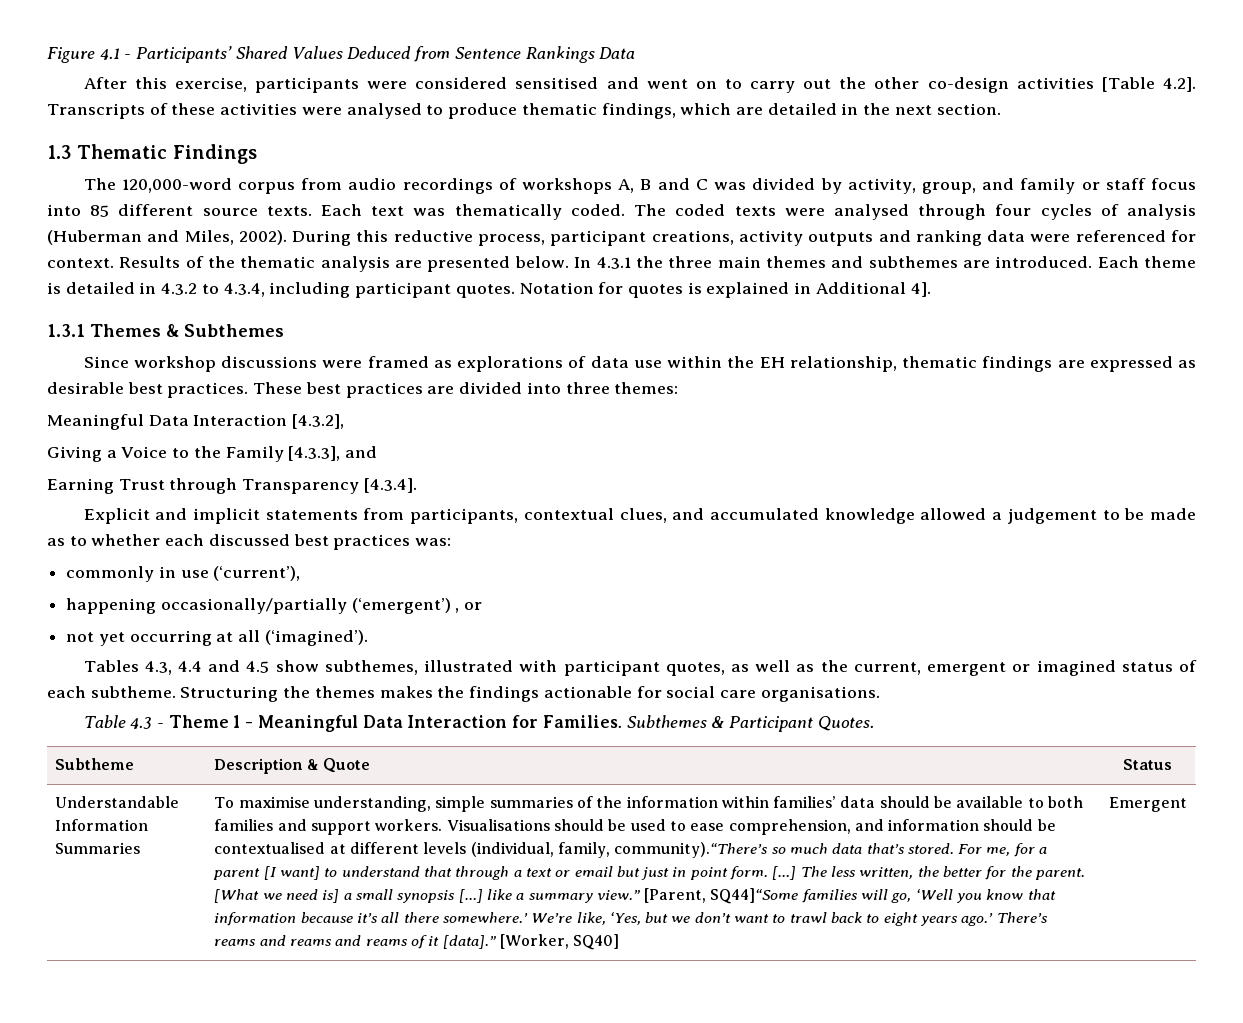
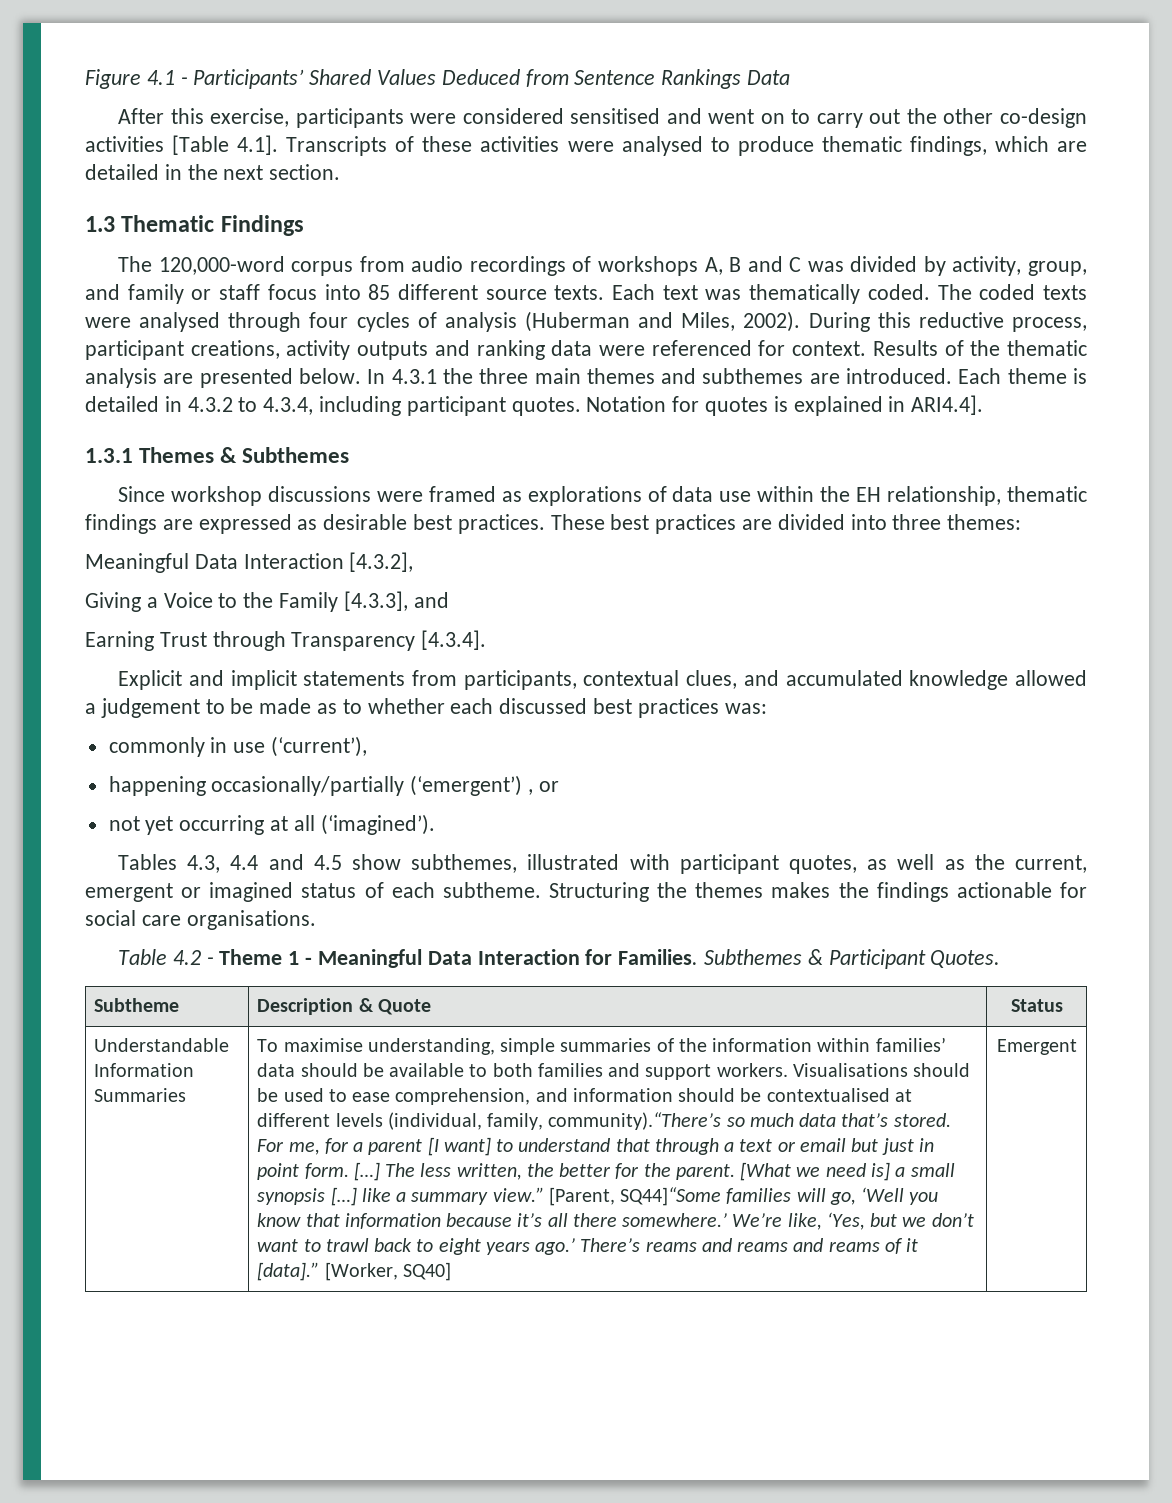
- After this exercise, participants were considered sensitised and went on to carry out the other co-design activities [Table 4.2]. Transcripts of these activities were analysed to produce thematic findings, which are detailed in the next section.
+ After this exercise, participants were considered sensitised and went on to carry out the other co-design activities [Table 4.1]. Transcripts of these activities were analysed to produce thematic findings, which are detailed in the next section.
- Notation for quotes is explained in Additional 4].
+ Notation for quotes is explained in ARI4.4].
- Table 4.3 - Theme 1 - Meaningful Data Interaction for Families.
+ Table 4.2 - Theme 1 - Meaningful Data Interaction for Families.

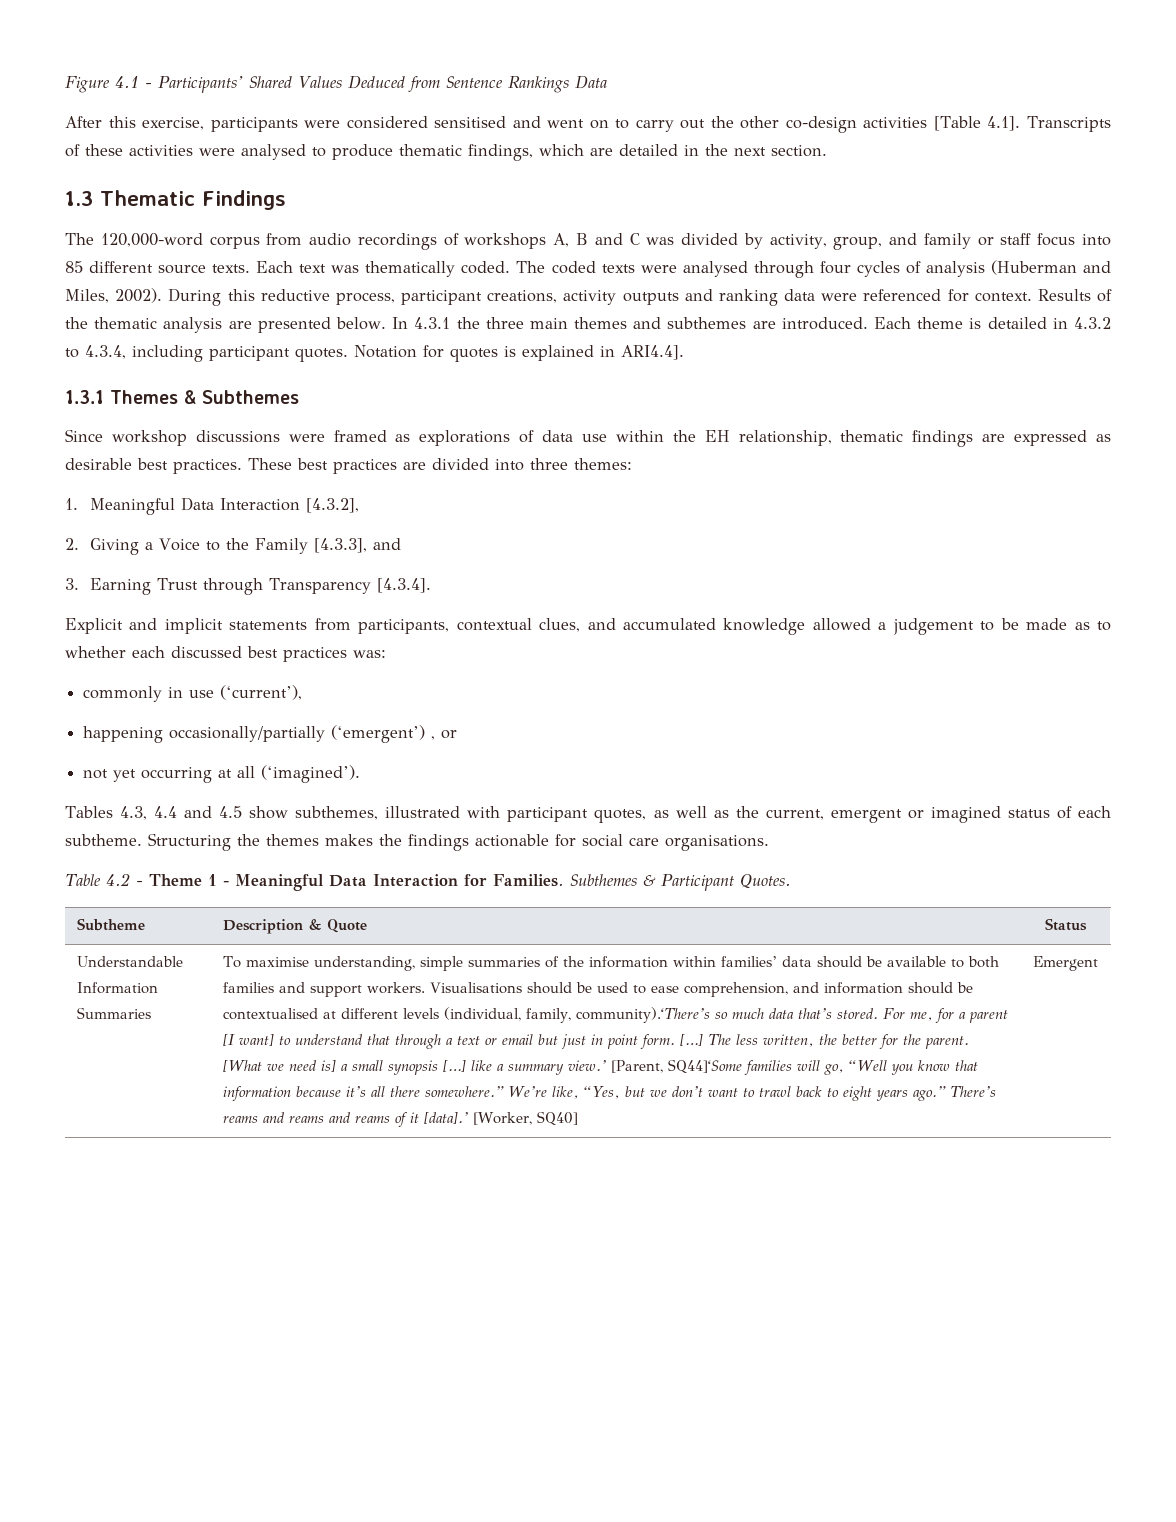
- Meaningful Data Interaction [4.3.2],
+ 1. Meaningful Data Interaction [4.3.2],
- Giving a Voice to the Family [4.3.3], and
+ 2. Giving a Voice to the Family [4.3.3], and
- Earning Trust through Transparency [4.3.4].
+ 3. Earning Trust through Transparency [4.3.4].
- Visualisations should be used to ease comprehension, and information should be contextualised at different levels (individual, family, community).“There’s so much data that’s stored.
+ Visualisations should be used to ease comprehension, and information should be contextualised at different levels (individual, family, community).‘There’s so much data that’s stored.
- [What we need is] a small synopsis […] like a summary view.” [Parent, SQ44]“Some families will go, ‘Well you know that information because it’s all there somewhere.’
+ [What we need is] a small synopsis […] like a summary view.’ [Parent, SQ44]‘Some families will go, “Well you know that information because it’s all there somewhere.”
- We’re like, ‘Yes, but we don’t want to trawl back to eight years ago.’
+ We’re like, “Yes, but we don’t want to trawl back to eight years ago.”
- There’s reams and reams and reams of it [data].”
+ There’s reams and reams and reams of it [data].’

